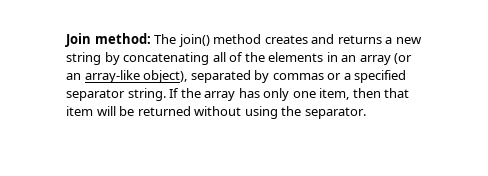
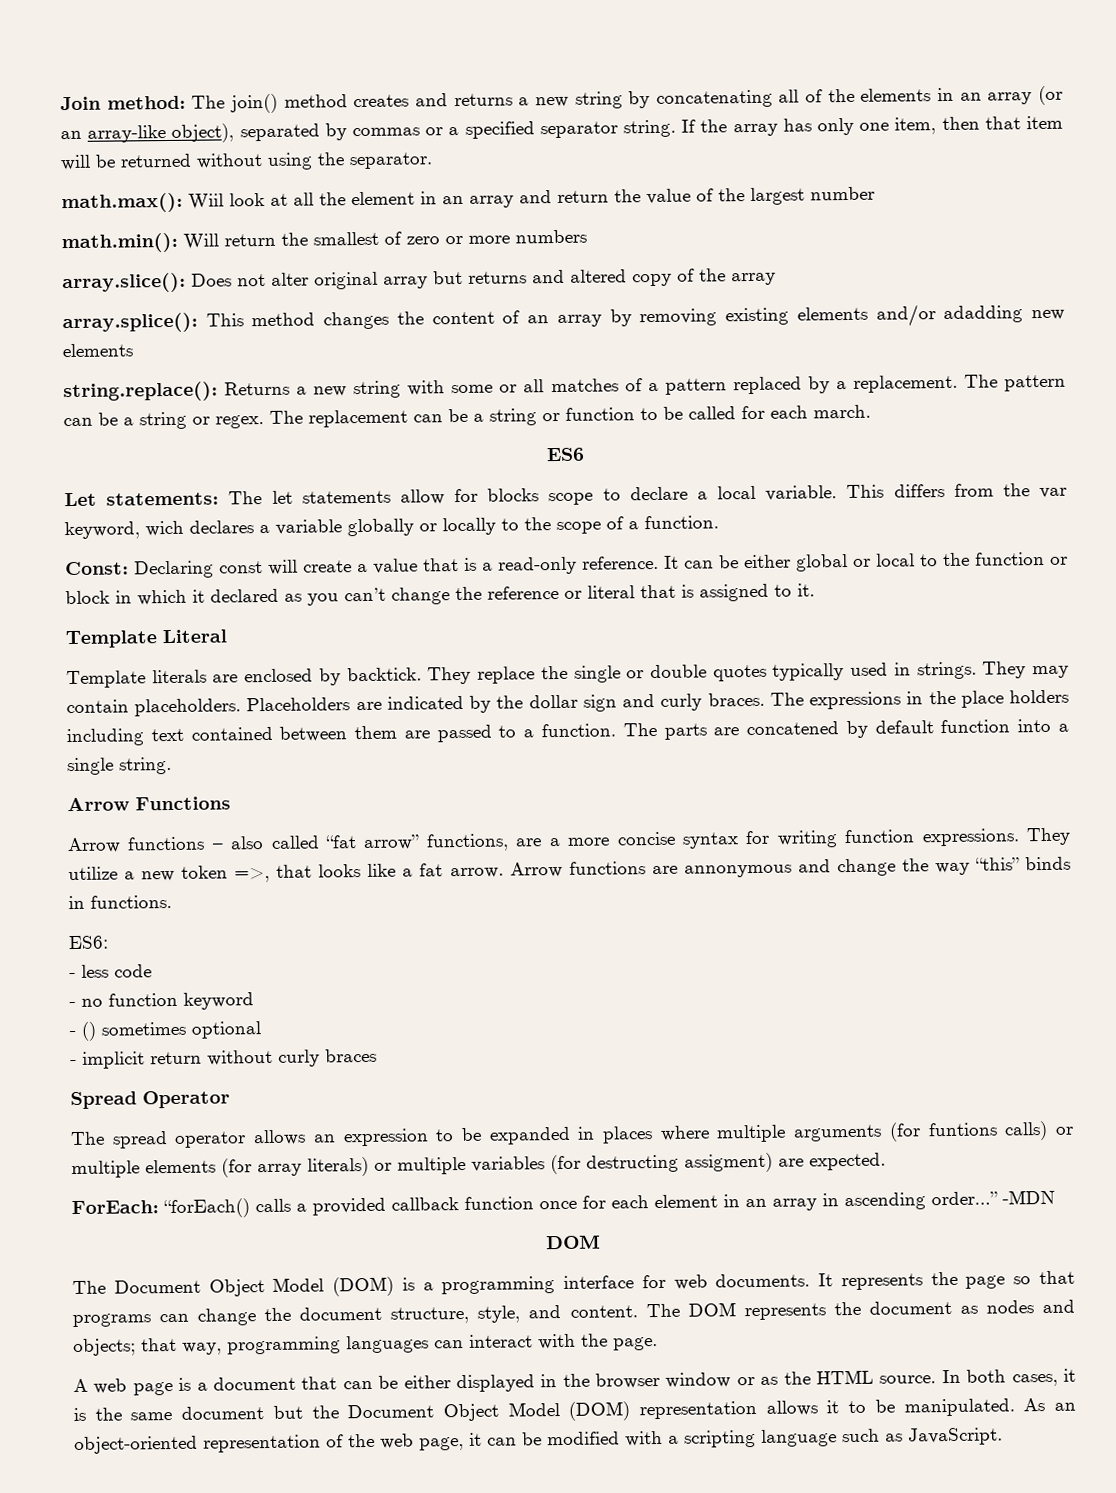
+ math.max(): Wiil look at all the element in an array and return the value of the largest number
+ math.min(): Will return the smallest of zero or more numbers
+ array.slice(): Does not alter original array but returns and altered copy of the array
+ array.splice(): This method changes the content of an array by removing existing elements and/or adadding new elements
+ string.replace(): Returns a new string with some or all matches of a pattern replaced by a replacement. The pattern can be a string or regex. The replacement can be a string or function to be called for each march.
+ ES6
+ Let statements: The let statements allow for blocks scope to declare a local variable. This differs from the var keyword, wich declares a variable globally or locally to the scope of a function.
+ Const: Declaring const will create a value that is a read-only reference. It can be either global or local to the function or block in which it declared as you can’t change the reference or literal that is assigned to it.
+ Template Literal
+ Template literals are enclosed by backtick. They replace the single or double quotes typically used in strings. They may contain placeholders. Placeholders are indicated by the dollar sign and curly braces. The expressions in the place holders including text contained between them are passed to a function. The parts are concatened by default function into a single string.
+ Arrow Functions
+ Arrow functions – also called “fat arrow” functions, are a more concise syntax for writing function expressions. They utilize a new token =>, that looks like a fat arrow. Arrow functions are annonymous and change the way “this” binds in functions.
+ ES6:
+ - less code
+ - no function keyword
+ - () sometimes optional
+ - implicit return without curly braces
+ Spread Operator
+ The spread operator allows an expression to be expanded in places where multiple arguments (for funtions calls) or multiple elements (for array literals) or multiple variables (for destructing assigment) are expected.
+ ForEach: “forEach() calls a provided callback function once for each element in an array in ascending order…” -MDN
+ DOM
+ The Document Object Model (DOM) is a programming interface for web documents. It represents the page so that programs can change the document structure, style, and content. The DOM represents the document as nodes and objects; that way, programming languages can interact with the page.
+ A web page is a document that can be either displayed in the browser window or as the HTML source. In both cases, it is the same document but the Document Object Model (DOM) representation allows it to be manipulated. As an object-oriented representation of the web page, it can be modified with a scripting language such as JavaScript.

